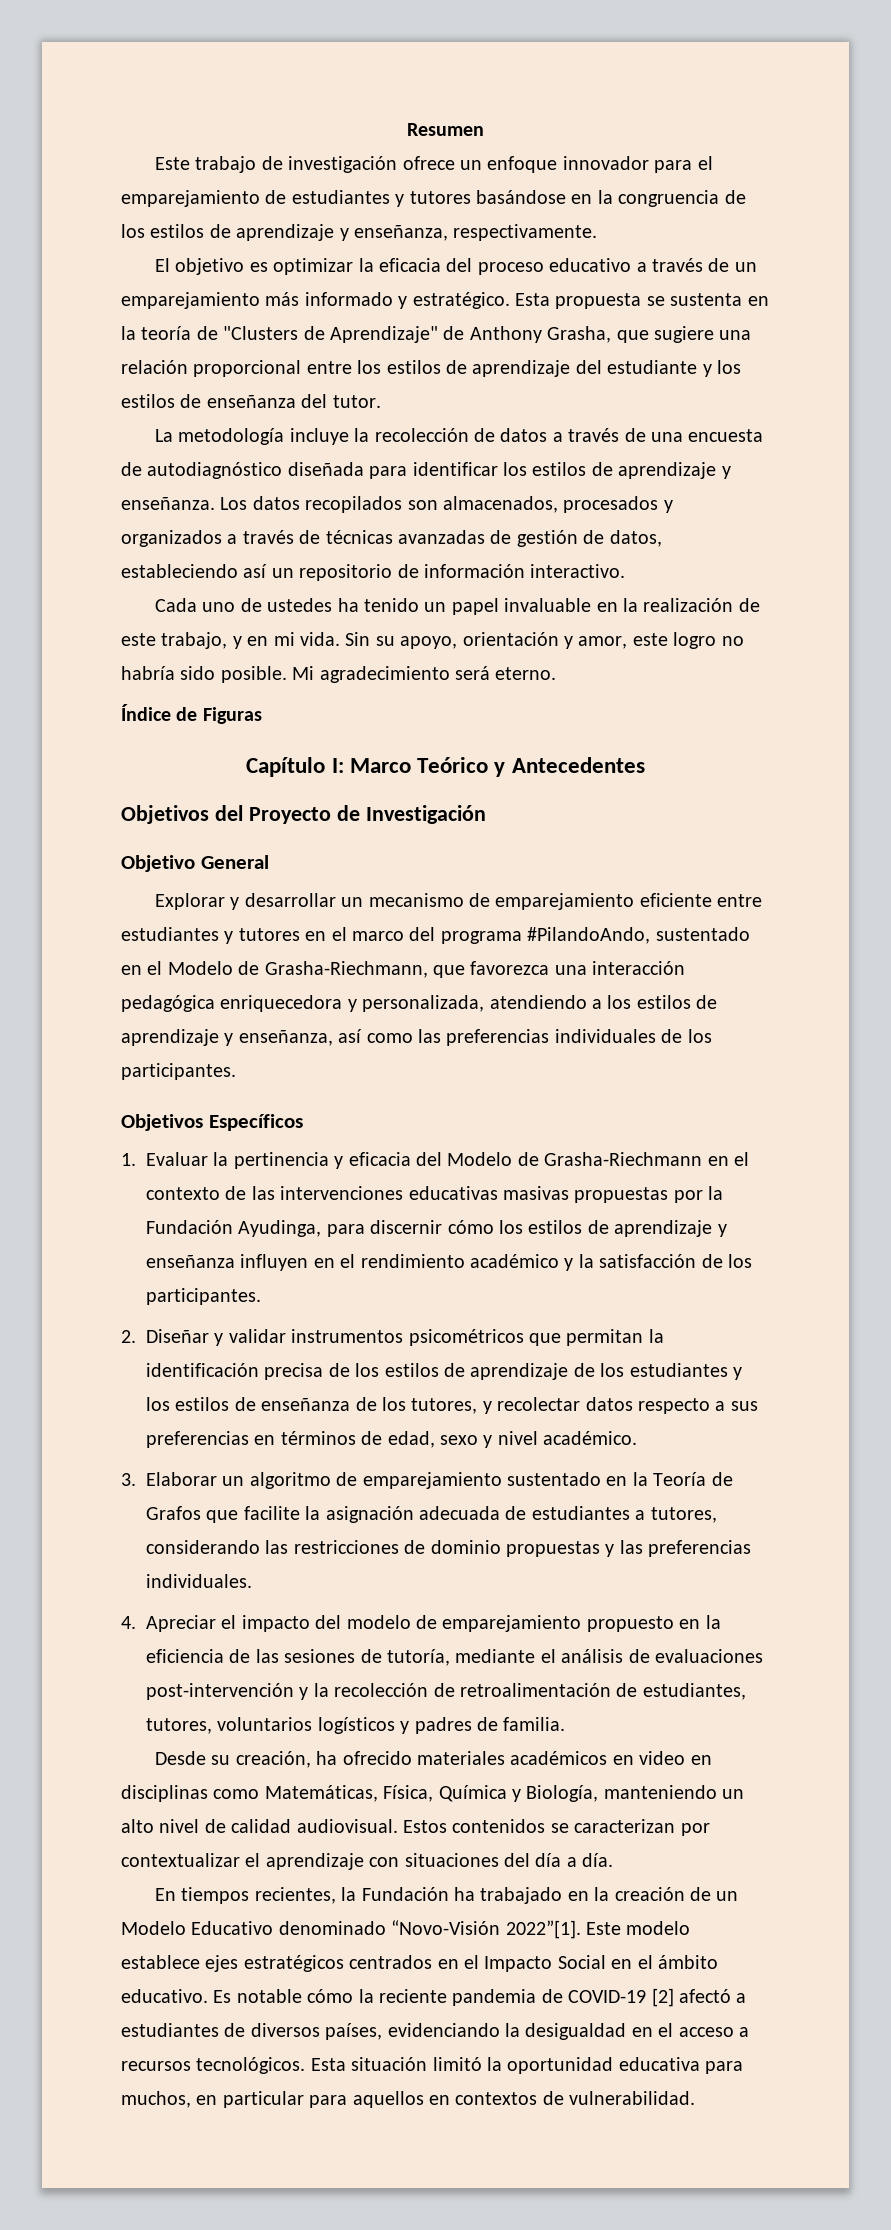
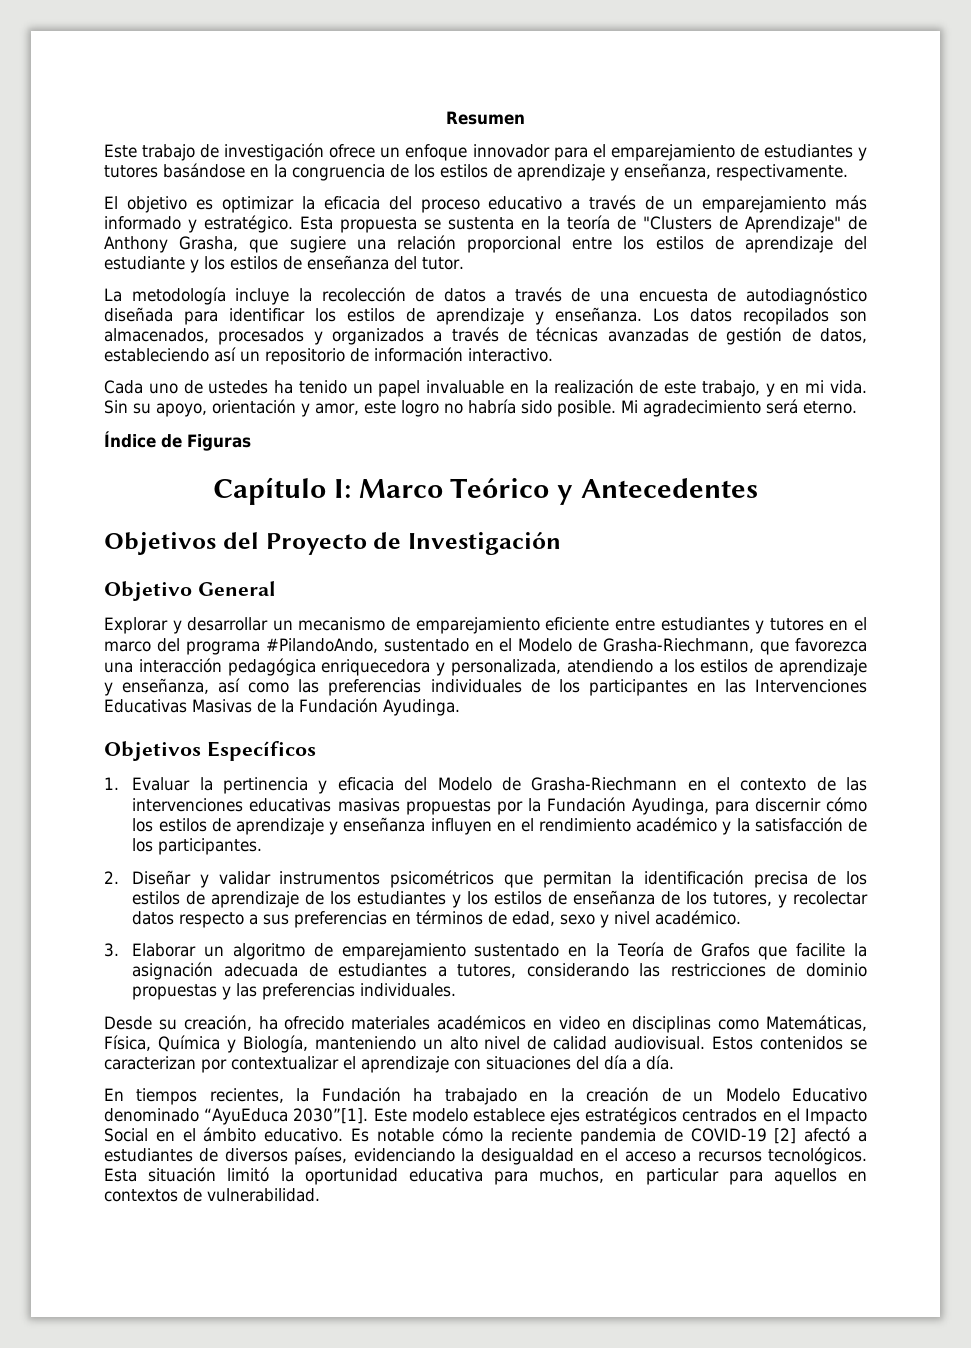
- Explorar y desarrollar un mecanismo de emparejamiento eficiente entre estudiantes y tutores en el marco del programa #PilandoAndo, sustentado en el Modelo de Grasha-Riechmann, que favorezca una interacción pedagógica enriquecedora y personalizada, atendiendo a los estilos de aprendizaje y enseñanza, así como las preferencias individuales de los participantes.
+ Explorar y desarrollar un mecanismo de emparejamiento eficiente entre estudiantes y tutores en el marco del programa #PilandoAndo, sustentado en el Modelo de Grasha-Riechmann, que favorezca una interacción pedagógica enriquecedora y personalizada, atendiendo a los estilos de aprendizaje y enseñanza, así como las preferencias individuales de los participantes en las Intervenciones Educativas Masivas de la Fundación Ayudinga.
- 4. Apreciar el impacto del modelo de emparejamiento propuesto en la eficiencia de las sesiones de tutoría, mediante el análisis de evaluaciones post-intervención y la recolección de retroalimentación de estudiantes, tutores, voluntarios logísticos y padres de familia.
- En tiempos recientes, la Fundación ha trabajado en la creación de un Modelo Educativo denominado “Novo-Visión 2022”[1].
+ En tiempos recientes, la Fundación ha trabajado en la creación de un Modelo Educativo denominado “AyuEduca 2030”[1].

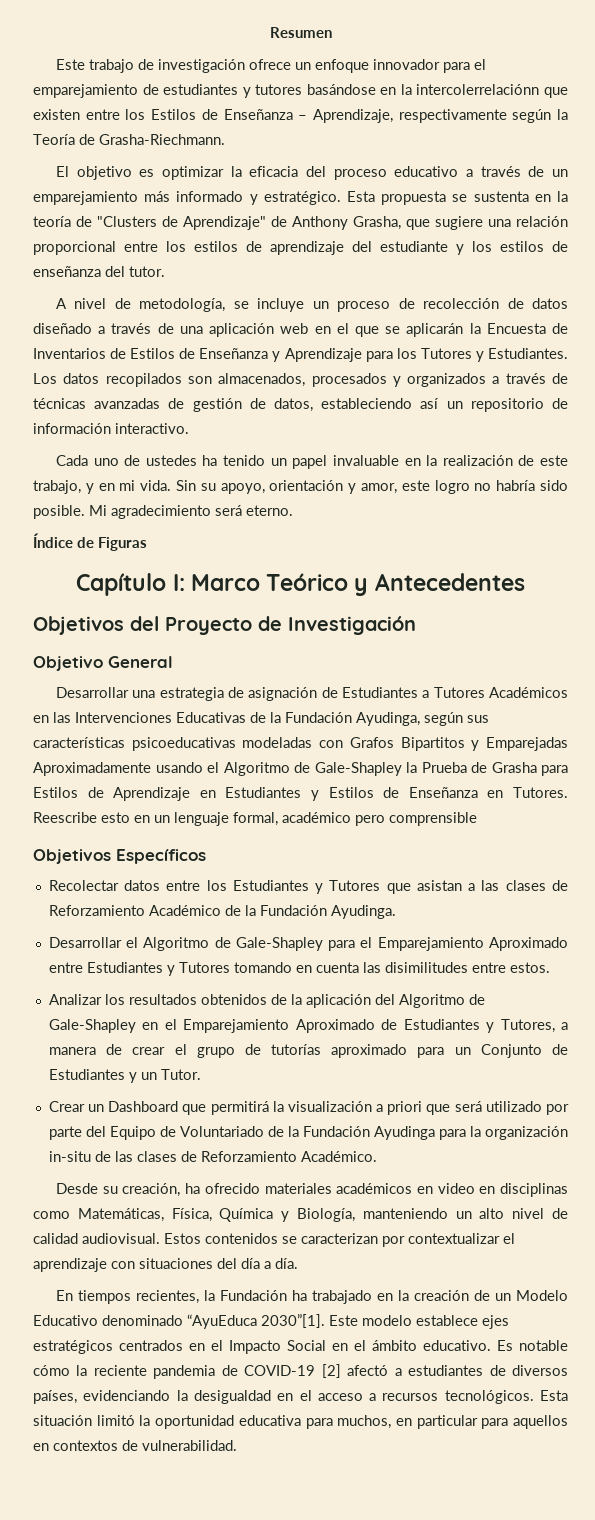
- Este trabajo de investigación ofrece un enfoque innovador para el emparejamiento de estudiantes y tutores basándose en la congruencia de los estilos de aprendizaje y enseñanza, respectivamente.
+ Este trabajo de investigación ofrece un enfoque innovador para el emparejamiento de estudiantes y tutores basándose en la intercolerrelaciónn que existen entre los Estilos de Enseñanza – Aprendizaje, respectivamente según la Teoría de Grasha-Riechmann.
- La metodología incluye la recolección de datos a través de una encuesta de autodiagnóstico diseñada para identificar los estilos de aprendizaje y enseñanza.
+ A nivel de metodología, se incluye un proceso de recolección de datos diseñado a través de una aplicación web en el que se aplicarán la Encuesta de Inventarios de Estilos de Enseñanza y Aprendizaje para los Tutores y Estudiantes.
- Explorar y desarrollar un mecanismo de emparejamiento eficiente entre estudiantes y tutores en el marco del programa #PilandoAndo, sustentado en el Modelo de Grasha-Riechmann, que favorezca una interacción pedagógica enriquecedora y personalizada, atendiendo a los estilos de aprendizaje y enseñanza, así como las preferencias individuales de los participantes en las Intervenciones Educativas Masivas de la Fundación Ayudinga.
+ Desarrollar una estrategia de asignación de Estudiantes a Tutores Académicos en las Intervenciones Educativas de la Fundación Ayudinga, según sus características psicoeducativas modeladas con Grafos Bipartitos y Emparejadas Aproximadamente usando el Algoritmo de Gale-Shapley la Prueba de Grasha para Estilos de Aprendizaje en Estudiantes y Estilos de Enseñanza en Tutores. Reescribe esto en un lenguaje formal, académico pero comprensible
  Objetivos Específicos
- 1. Evaluar la pertinencia y eficacia del Modelo de Grasha-Riechmann en el contexto de las intervenciones educativas masivas propuestas por la Fundación Ayudinga, para discernir cómo los estilos de aprendizaje y enseñanza influyen en el rendimiento académico y la satisfacción de los participantes.
- 2. Diseñar y validar instrumentos psicométricos que permitan la identificación precisa de los estilos de aprendizaje de los estudiantes y los estilos de enseñanza de los tutores, y recolectar datos respecto a sus preferencias en términos de edad, sexo y nivel académico.
- 3. Elaborar un algoritmo de emparejamiento sustentado en la Teoría de Grafos que facilite la asignación adecuada de estudiantes a tutores, considerando las restricciones de dominio propuestas y las preferencias individuales.
+ Recolectar datos entre los Estudiantes y Tutores que asistan a las clases de Reforzamiento Académico de la Fundación Ayudinga.
+ Desarrollar el Algoritmo de Gale-Shapley para el Emparejamiento Aproximado entre Estudiantes y Tutores tomando en cuenta las disimilitudes entre estos.
+ Analizar los resultados obtenidos de la aplicación del Algoritmo de Gale-Shapley en el Emparejamiento Aproximado de Estudiantes y Tutores, a manera de crear el grupo de tutorías aproximado para un Conjunto de Estudiantes y un Tutor.
+ Crear un Dashboard que permitirá la visualización a priori que será utilizado por parte del Equipo de Voluntariado de la Fundación Ayudinga para la organización in-situ de las clases de Reforzamiento Académico.

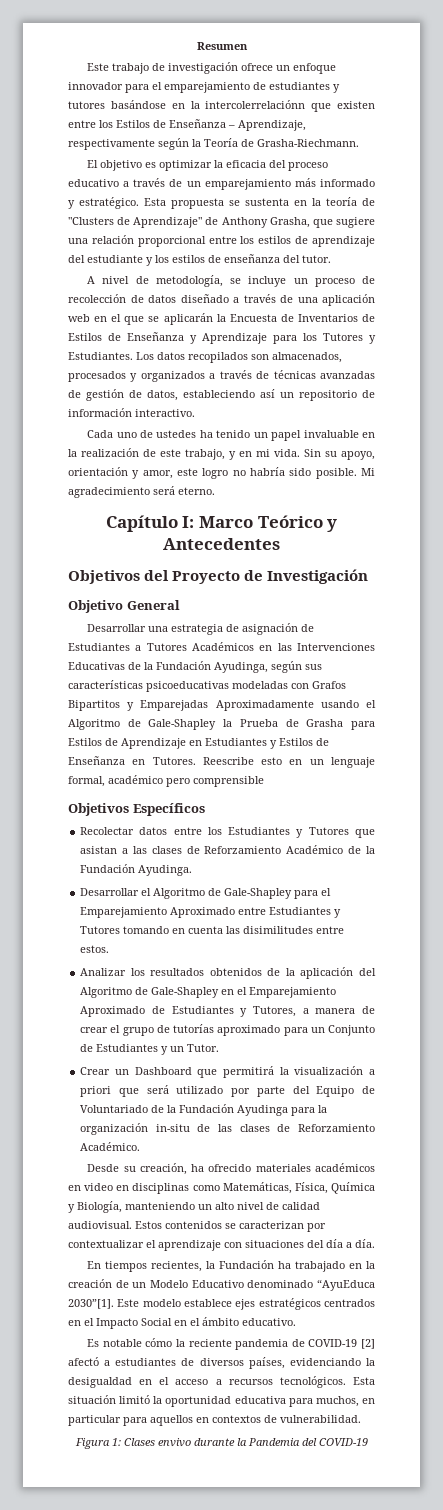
- Índice de Figuras
- Este modelo establece ejes estratégicos centrados en el Impacto Social en el ámbito educativo. Es notable cómo la reciente pandemia de COVID-19 [2] afectó a estudiantes de diversos países, evidenciando la desigualdad en el acceso a recursos tecnológicos.
+ Este modelo establece ejes estratégicos centrados en el Impacto Social en el ámbito educativo.
+ Es notable cómo la reciente pandemia de COVID-19 [2] afectó a estudiantes de diversos países, evidenciando la desigualdad en el acceso a recursos tecnológicos.
+ Figura 1: Clases envivo durante la Pandemia del COVID-19

